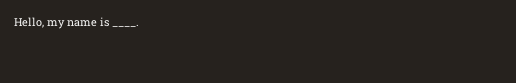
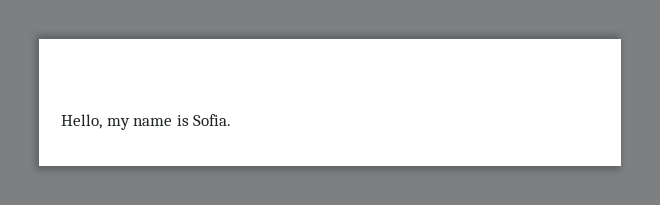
- Hello, my name is ____.
+ Hello, my name is Sofia.

